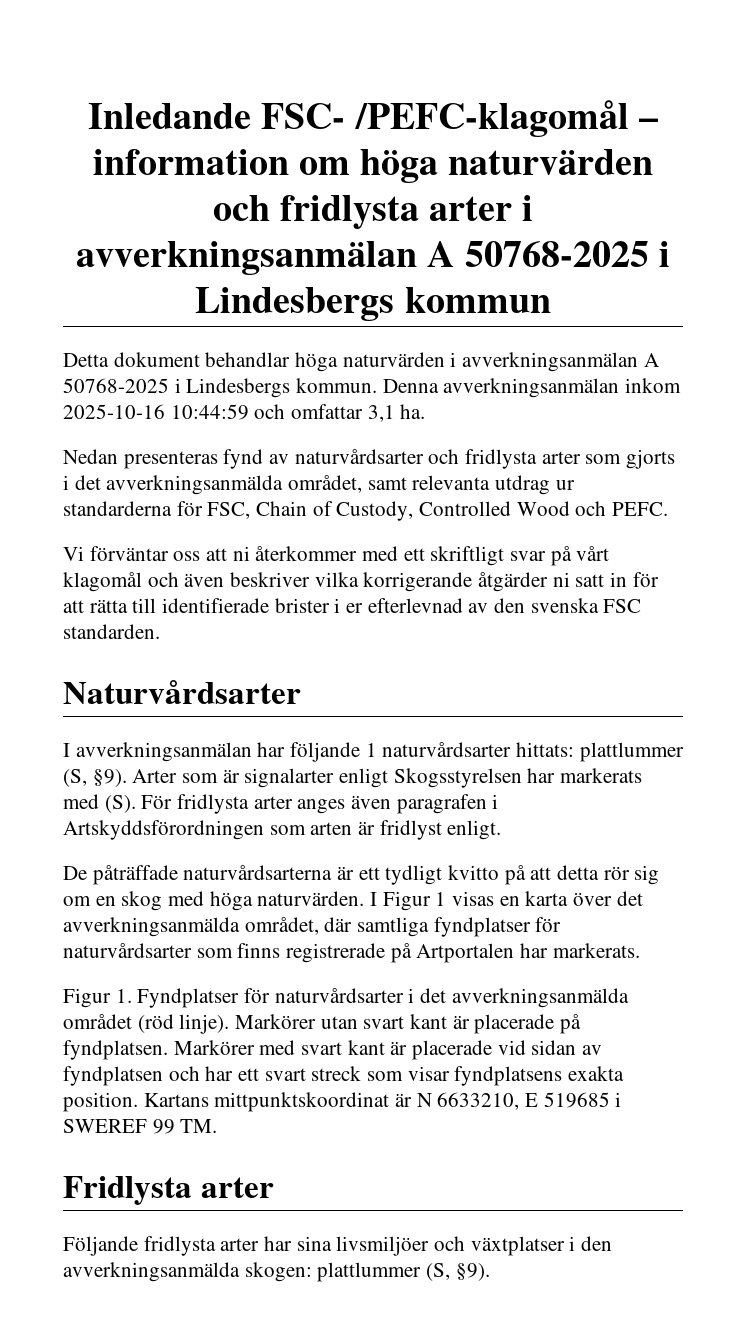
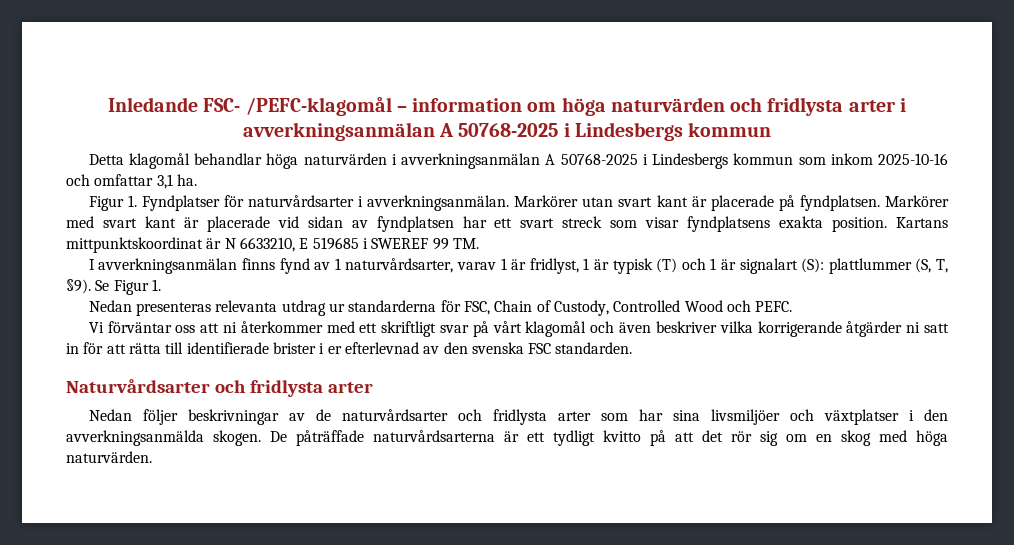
- Detta dokument behandlar höga naturvärden i avverkningsanmälan A 50768-2025 i Lindesbergs kommun. Denna avverkningsanmälan inkom 2025-10-16 10:44:59 och omfattar 3,1 ha.
+ Detta klagomål behandlar höga naturvärden i avverkningsanmälan A 50768-2025 i Lindesbergs kommun som inkom 2025-10-16 och omfattar 3,1 ha.
- Nedan presenteras fynd av naturvårdsarter och fridlysta arter som gjorts i det avverkningsanmälda området, samt relevanta utdrag ur standarderna för FSC, Chain of Custody, Controlled Wood och PEFC.
+ Figur 1. Fyndplatser för naturvårdsarter i avverkningsanmälan. Markörer utan svart kant är placerade på fyndplatsen. Markörer med svart kant är placerade vid sidan av fyndplatsen har ett svart streck som visar fyndplatsens exakta position. Kartans mittpunktskoordinat är N 6633210, E 519685 i SWEREF 99 TM.
+ I avverkningsanmälan finns fynd av 1 naturvårdsarter, varav 1 är fridlyst, 1 är typisk (T) och 1 är signalart (S): plattlummer (S, T, §9). Se Figur 1.
+ Nedan presenteras relevanta utdrag ur standarderna för FSC, Chain of Custody, Controlled Wood och PEFC.
- Naturvårdsarter
- I avverkningsanmälan har följande 1 naturvårdsarter hittats: plattlummer (S, §9). Arter som är signalarter enligt Skogsstyrelsen har markerats med (S). För fridlysta arter anges även paragrafen i Artskyddsförordningen som arten är fridlyst enligt.
- De påträffade naturvårdsarterna är ett tydligt kvitto på att detta rör sig om en skog med höga naturvärden. I Figur 1 visas en karta över det avverkningsanmälda området, där samtliga fyndplatser för naturvårdsarter som finns registrerade på Artportalen har markerats.
- Figur 1. Fyndplatser för naturvårdsarter i det avverkningsanmälda området (röd linje). Markörer utan svart kant är placerade på fyndplatsen. Markörer med svart kant är placerade vid sidan av fyndplatsen och har ett svart streck som visar fyndplatsens exakta position. Kartans mittpunktskoordinat är N 6633210, E 519685 i SWEREF 99 TM.
- Fridlysta arter
- Följande fridlysta arter har sina livsmiljöer och växtplatser i den avverkningsanmälda skogen: plattlummer (S, §9).
+ Naturvårdsarter och fridlysta arter
+ Nedan följer beskrivningar av de naturvårdsarter och fridlysta arter som har sina livsmiljöer och växtplatser i den avverkningsanmälda skogen. De påträffade naturvårdsarterna är ett tydligt kvitto på att det rör sig om en skog med höga naturvärden.

